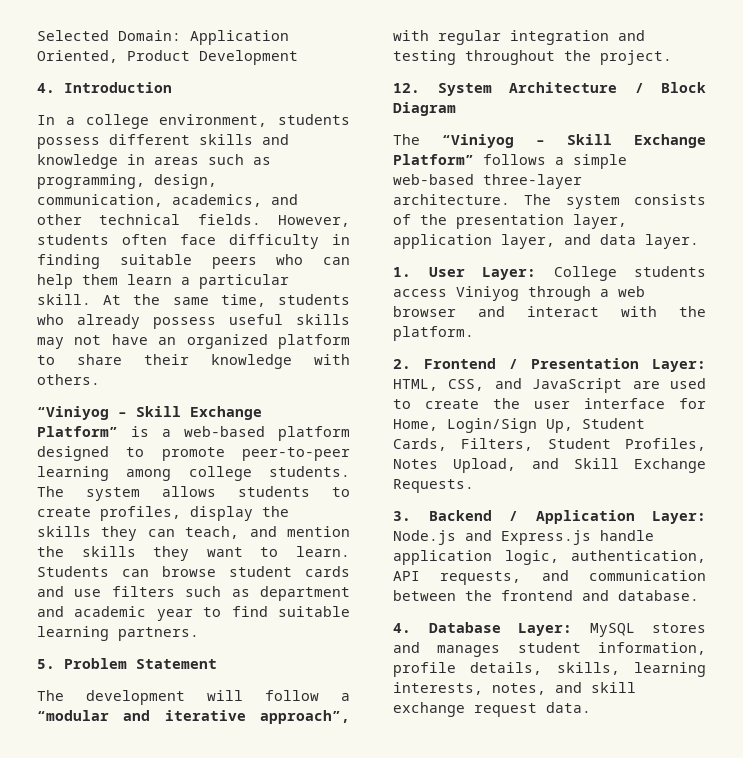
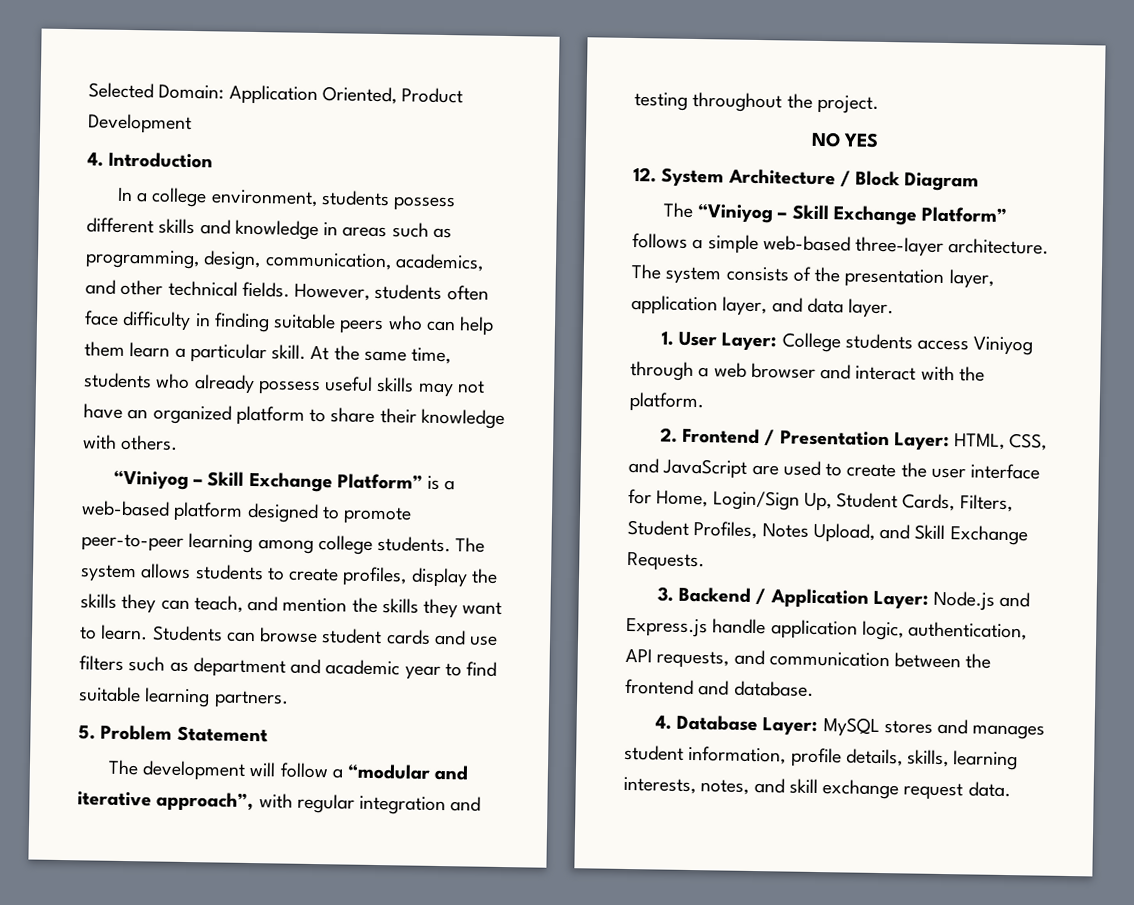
+ NO YES

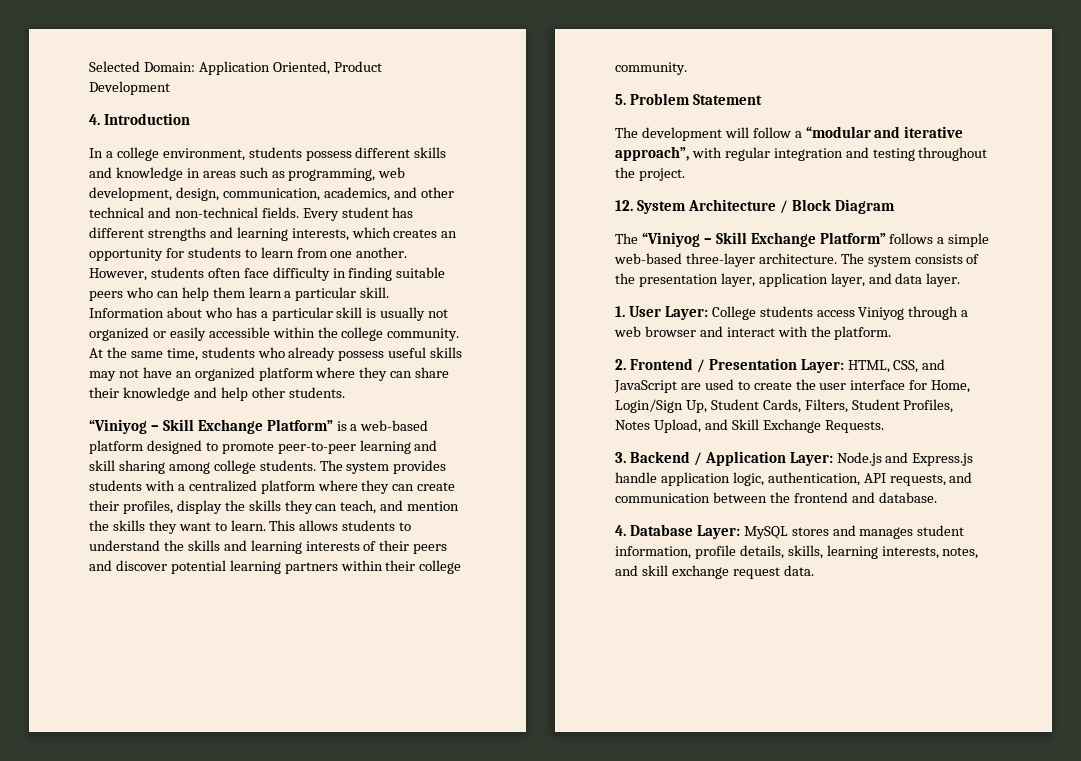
- In a college environment, students possess different skills and knowledge in areas such as programming, design, communication, academics, and other technical fields.
+ In a college environment, students possess different skills and knowledge in areas such as programming, web development, design, communication, academics, and other technical and non-technical fields. Every student has different strengths and learning interests, which creates an opportunity for students to learn from one another.
+ Information about who has a particular skill is usually not organized or easily accessible within the college community.
- At the same time, students who already possess useful skills may not have an organized platform to share their knowledge with others.
+ At the same time, students who already possess useful skills may not have an organized platform where they can share their knowledge and help other students.
- “Viniyog – Skill Exchange Platform” is a web-based platform designed to promote peer-to-peer learning among college students.
+ “Viniyog – Skill Exchange Platform” is a web-based platform designed to promote peer-to-peer learning and skill sharing among college students.
- The system allows students to create profiles, display the skills they can teach, and mention the skills they want to learn.
+ The system provides students with a centralized platform where they can create their profiles, display the skills they can teach, and mention the skills they want to learn.
- Students can browse student cards and use filters such as department and academic year to find suitable learning partners.
+ This allows students to understand the skills and learning interests of their peers and discover potential learning partners within their college community.
- NO YES

